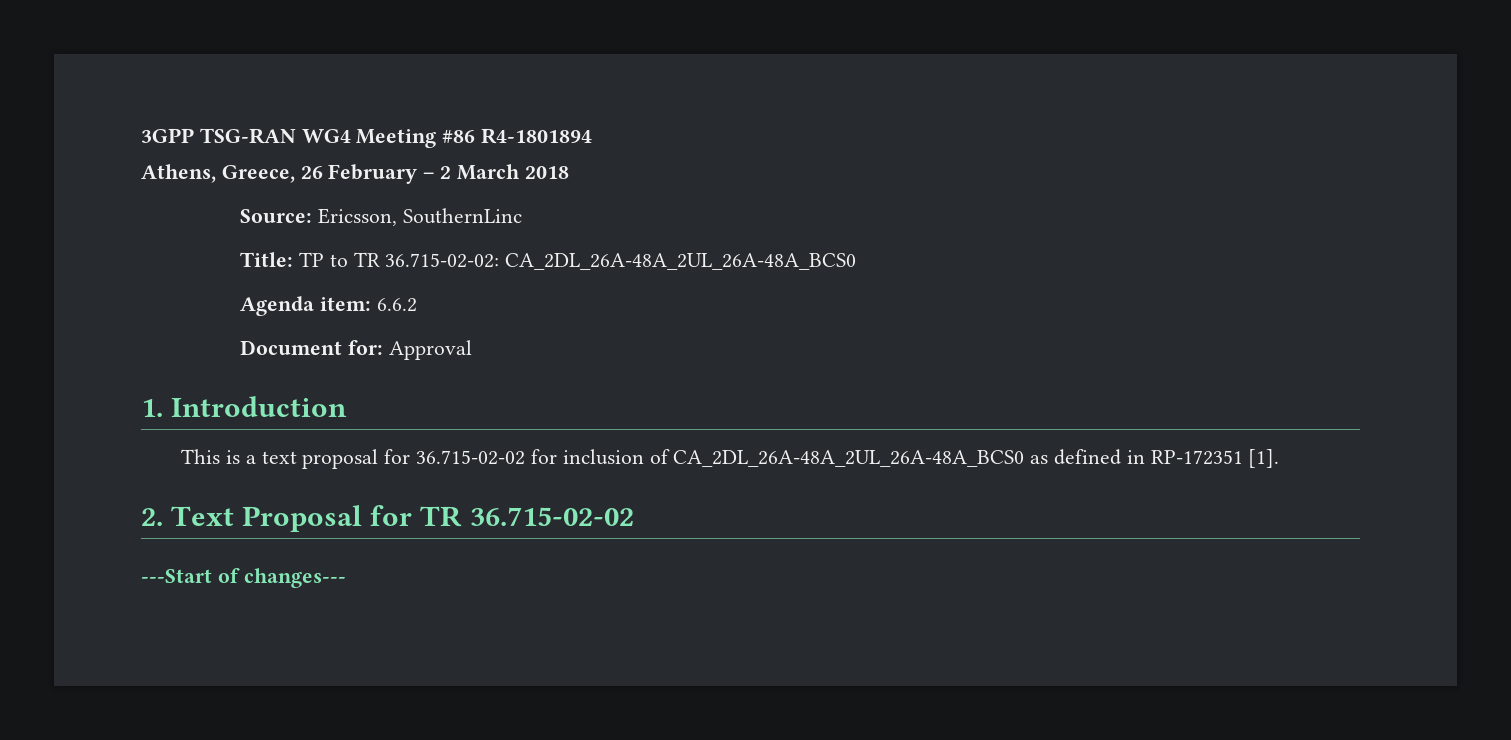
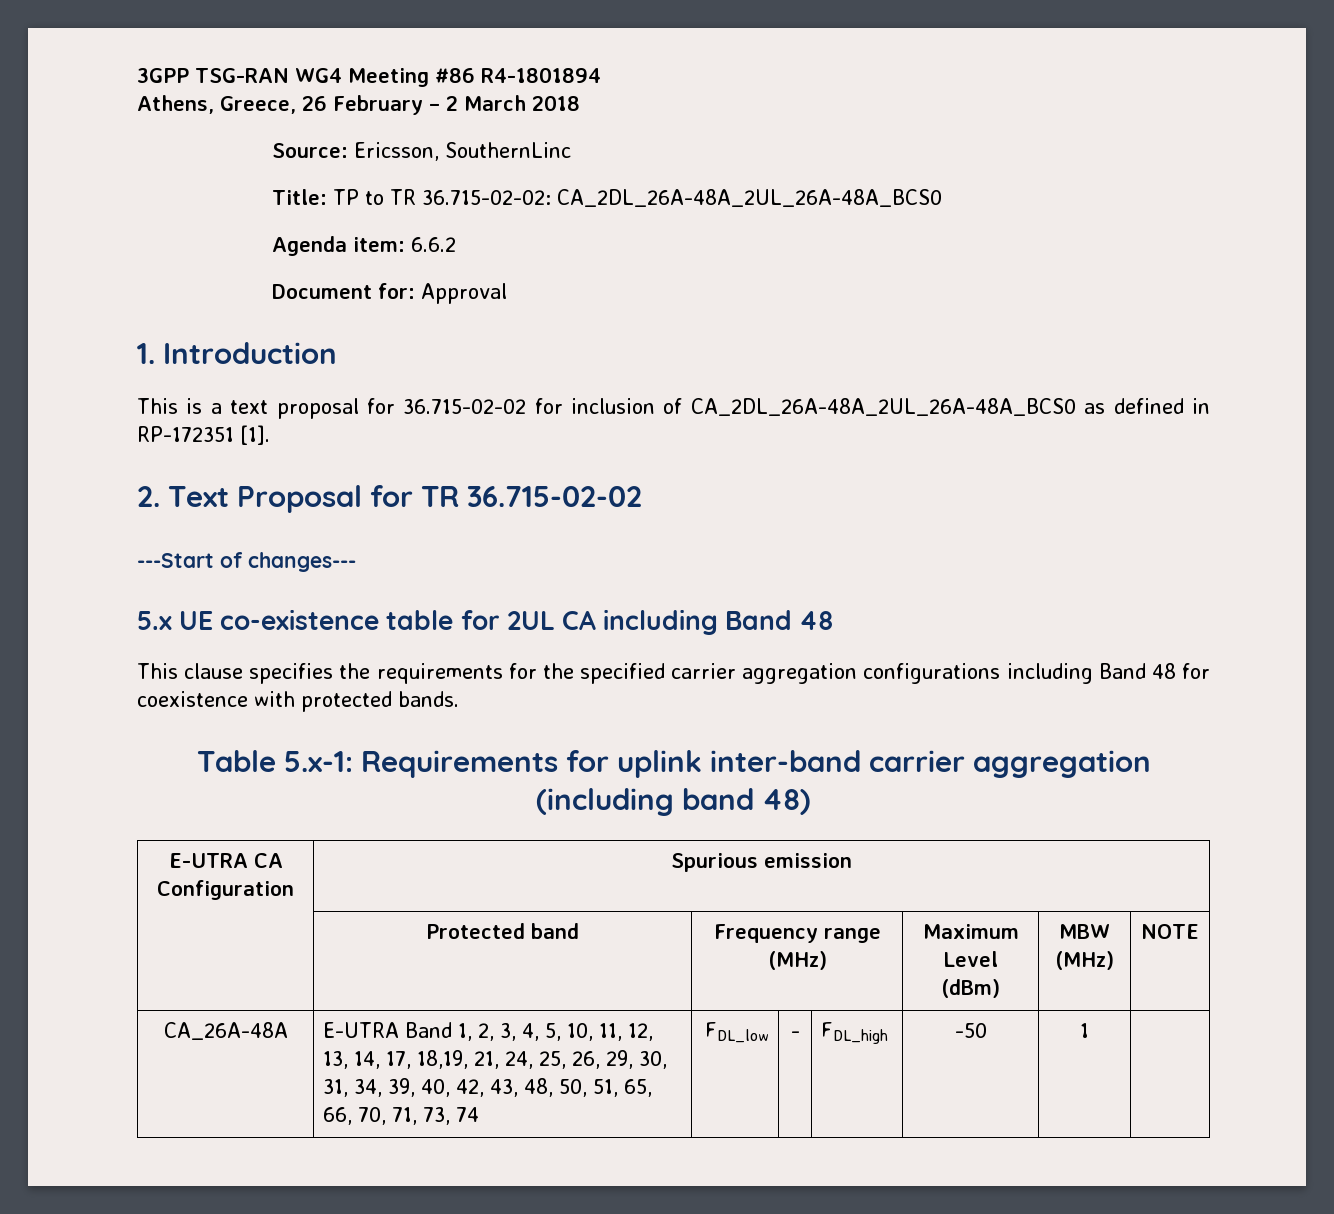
+ 5.x UE co-existence table for 2UL CA including Band 48
+ This clause specifies the requirements for the specified carrier aggregation configurations including Band 48 for coexistence with protected bands.
+ Table 5.x-1: Requirements for uplink inter-band carrier aggregation (including band 48)
+ E-UTRA CA Configuration | Spurious emission
+ | Protected band | Frequency range (MHz) | Maximum Level (dBm) | MBW (MHz) | NOTE
+ CA_26A-48A | E-UTRA Band 1, 2, 3, 4, 5, 10, 11, 12, 13, 14, 17, 18,19, 21, 24, 25, 26, 29, 30, 31, 34, 39, 40, 42, 43, 48, 50, 51, 65, 66, 70, 71, 73, 74 | FDL_low | - | FDL_high | -50 | 1

